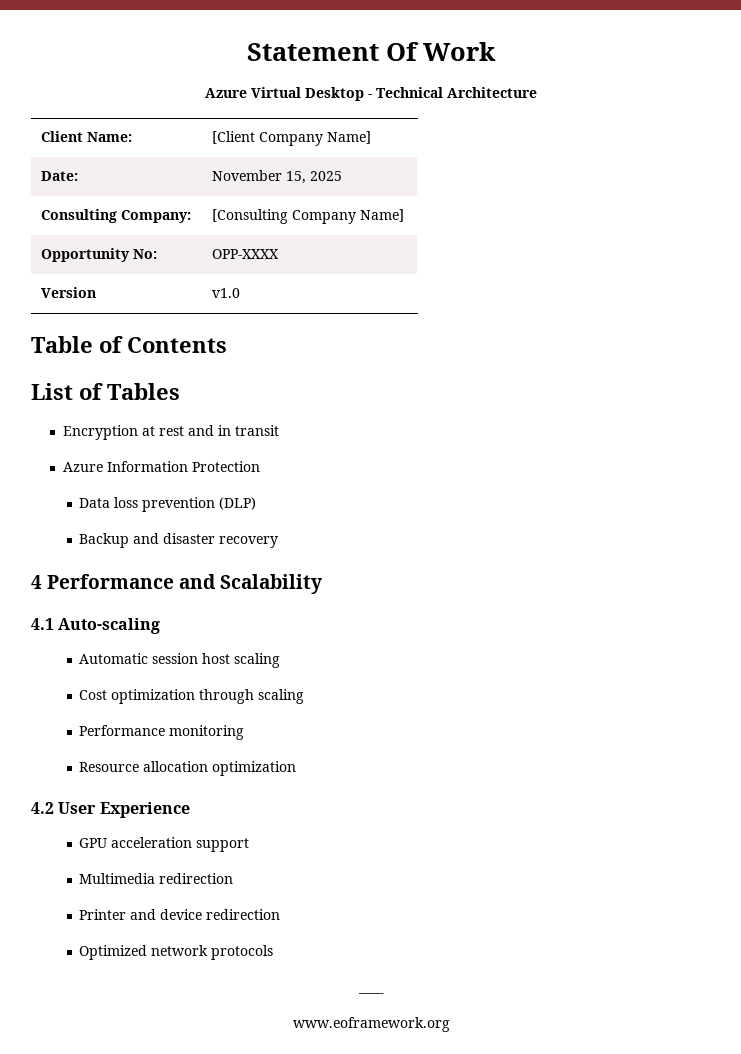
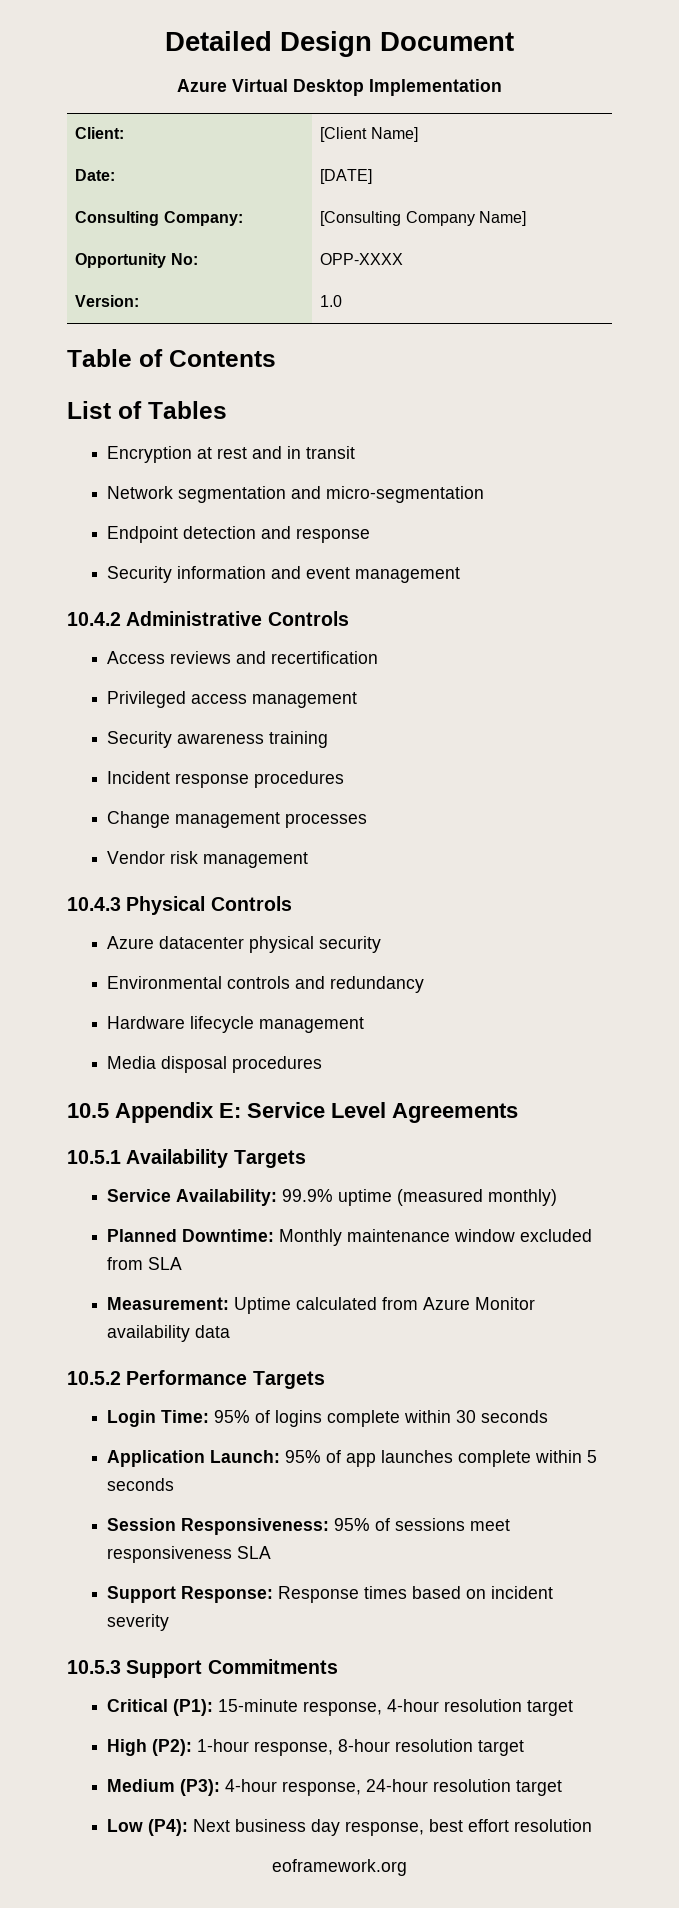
- Statement Of Work
+ Detailed Design Document
- Azure Virtual Desktop - Technical Architecture
- Client Name: | [Client Company Name]
+ Azure Virtual Desktop Implementation
+ Client: | [Client Name]
- Date: | November 15, 2025
+ Date: | [DATE]
- Version | v1.0
+ Version: | 1.0
- Azure Information Protection
- Data loss prevention (DLP)
- Backup and disaster recovery
- 4 Performance and Scalability
- 4.1 Auto-scaling
- Automatic session host scaling
- Cost optimization through scaling
- Performance monitoring
- Resource allocation optimization
- 4.2 User Experience
- GPU acceleration support
- Multimedia redirection
- Printer and device redirection
- Optimized network protocols
- ____
- www.eoframework.org
+ Network segmentation and micro-segmentation
+ Endpoint detection and response
+ Security information and event management
+ 10.4.2 Administrative Controls
+ Access reviews and recertification
+ Privileged access management
+ Security awareness training
+ Incident response procedures
+ Change management processes
+ Vendor risk management
+ 10.4.3 Physical Controls
+ Azure datacenter physical security
+ Environmental controls and redundancy
+ Hardware lifecycle management
+ Media disposal procedures
+ 10.5 Appendix E: Service Level Agreements
+ 10.5.1 Availability Targets
+ Service Availability: 99.9% uptime (measured monthly)
+ Planned Downtime: Monthly maintenance window excluded from SLA
+ Measurement: Uptime calculated from Azure Monitor availability data
+ 10.5.2 Performance Targets
+ Login Time: 95% of logins complete within 30 seconds
+ Application Launch: 95% of app launches complete within 5 seconds
+ Session Responsiveness: 95% of sessions meet responsiveness SLA
+ Support Response: Response times based on incident severity
+ 10.5.3 Support Commitments
+ Critical (P1): 15-minute response, 4-hour resolution target
+ High (P2): 1-hour response, 8-hour resolution target
+ Medium (P3): 4-hour response, 24-hour resolution target
+ Low (P4): Next business day response, best effort resolution
+ eoframework.org

